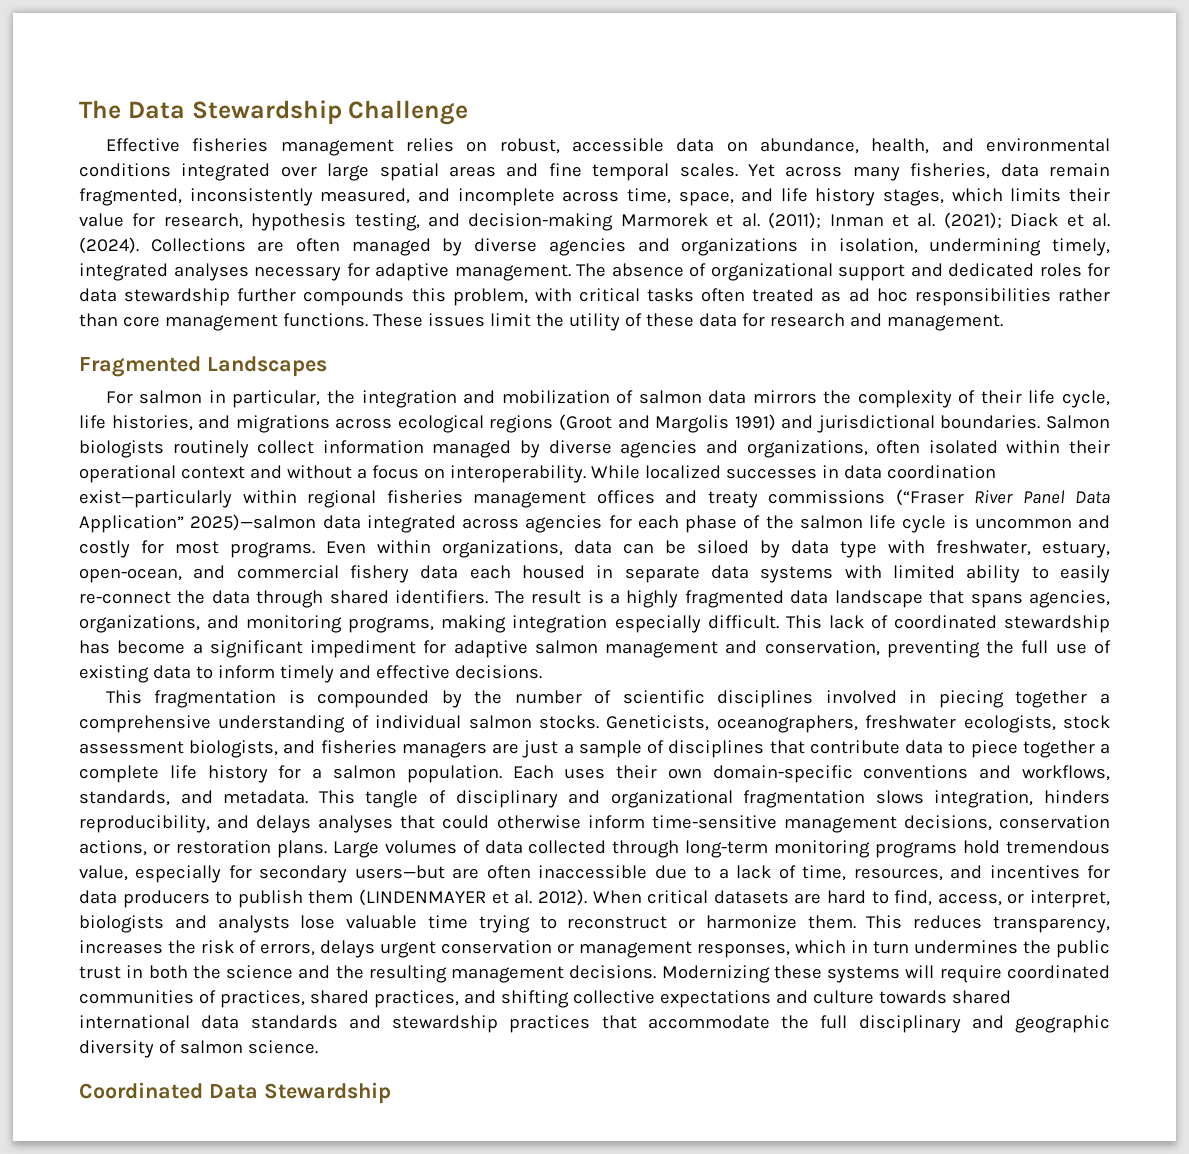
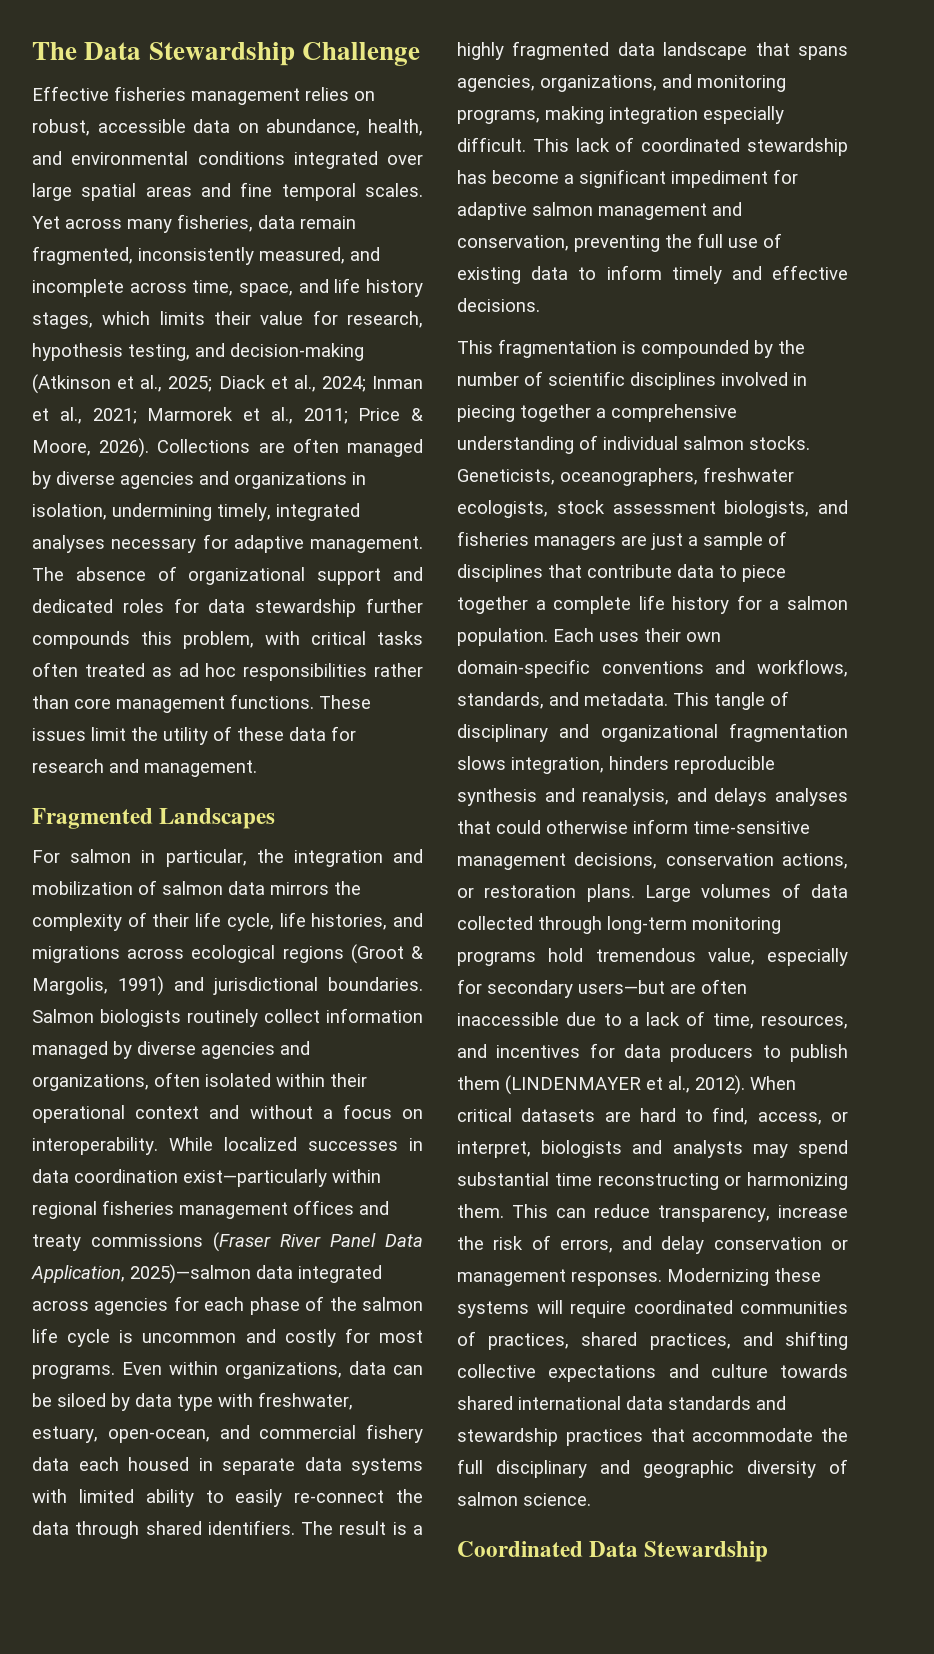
- Yet across many fisheries, data remain fragmented, inconsistently measured, and incomplete across time, space, and life history stages, which limits their value for research, hypothesis testing, and decision-making Marmorek et al. (2011); Inman et al. (2021); Diack et al. (2024).
+ Yet across many fisheries, data remain fragmented, inconsistently measured, and incomplete across time, space, and life history stages, which limits their value for research, hypothesis testing, and decision-making (Atkinson et al., 2025; Diack et al., 2024; Inman et al., 2021; Marmorek et al., 2011; Price & Moore, 2026).
- For salmon in particular, the integration and mobilization of salmon data mirrors the complexity of their life cycle, life histories, and migrations across ecological regions (Groot and Margolis 1991) and jurisdictional boundaries.
+ For salmon in particular, the integration and mobilization of salmon data mirrors the complexity of their life cycle, life histories, and migrations across ecological regions (Groot & Margolis, 1991) and jurisdictional boundaries.
- While localized successes in data coordination exist—particularly within regional fisheries management offices and treaty commissions (“Fraser River Panel Data Application” 2025)—salmon data integrated across agencies for each phase of the salmon life cycle is uncommon and costly for most programs.
+ While localized successes in data coordination exist—particularly within regional fisheries management offices and treaty commissions (Fraser River Panel Data Application, 2025)—salmon data integrated across agencies for each phase of the salmon life cycle is uncommon and costly for most programs.
- This tangle of disciplinary and organizational fragmentation slows integration, hinders reproducibility, and delays analyses that could otherwise inform time-sensitive management decisions, conservation actions, or restoration plans.
+ This tangle of disciplinary and organizational fragmentation slows integration, hinders reproducible synthesis and reanalysis, and delays analyses that could otherwise inform time-sensitive management decisions, conservation actions, or restoration plans.
- Large volumes of data collected through long-term monitoring programs hold tremendous value, especially for secondary users—but are often inaccessible due to a lack of time, resources, and incentives for data producers to publish them (LINDENMAYER et al. 2012).
+ Large volumes of data collected through long-term monitoring programs hold tremendous value, especially for secondary users—but are often inaccessible due to a lack of time, resources, and incentives for data producers to publish them (LINDENMAYER et al., 2012).
- When critical datasets are hard to find, access, or interpret, biologists and analysts lose valuable time trying to reconstruct or harmonize them. This reduces transparency, increases the risk of errors, delays urgent conservation or management responses, which in turn undermines the public trust in both the science and the resulting management decisions.
+ When critical datasets are hard to find, access, or interpret, biologists and analysts may spend substantial time reconstructing or harmonizing them. This can reduce transparency, increase the risk of errors, and delay conservation or management responses.

